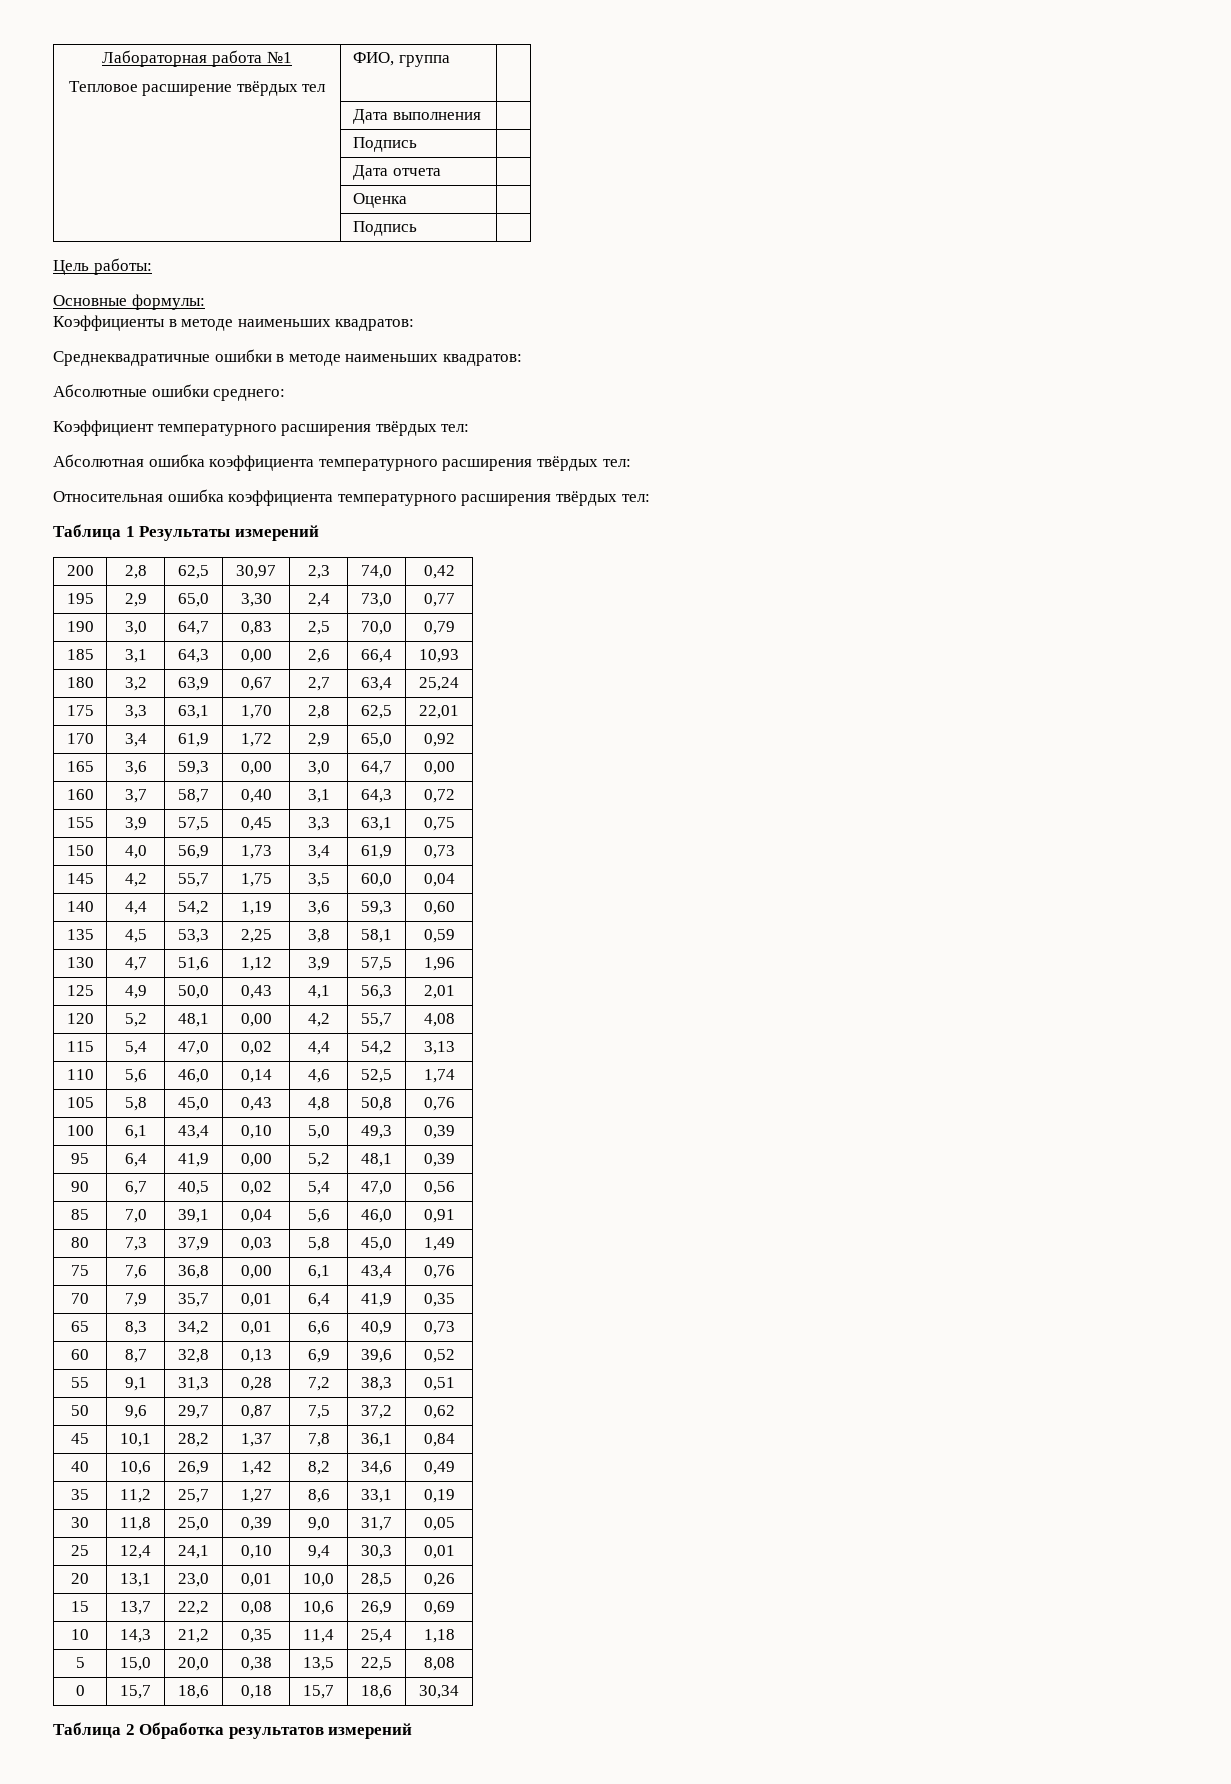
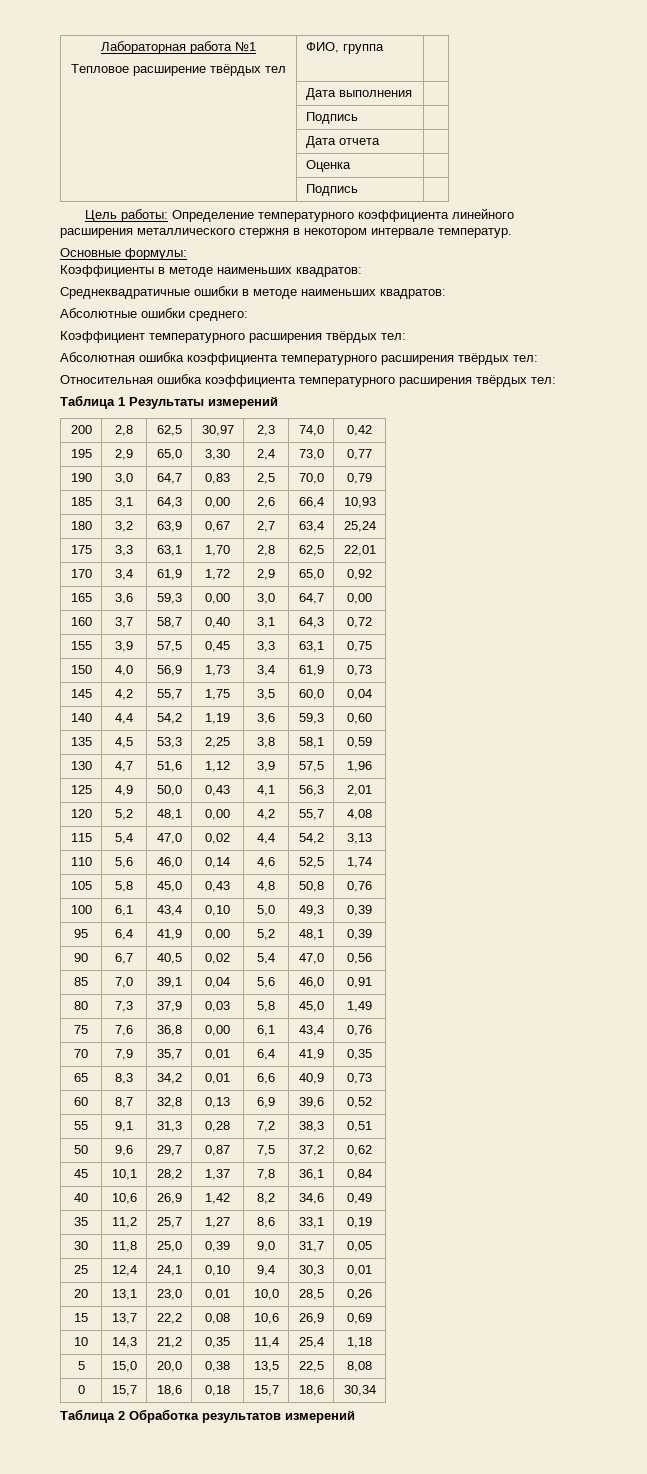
- Цель работы:
+ Цель работы: Определение температурного коэффициента линейного расширения металлического стержня в некотором интервале температур.

